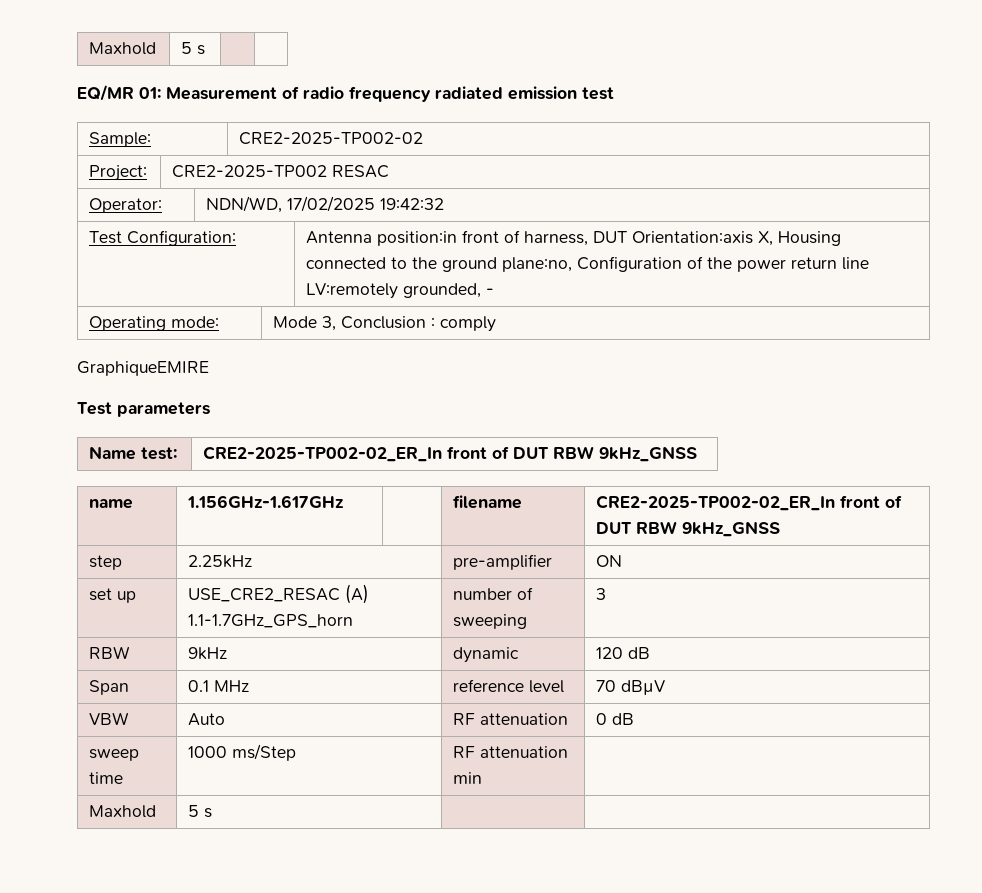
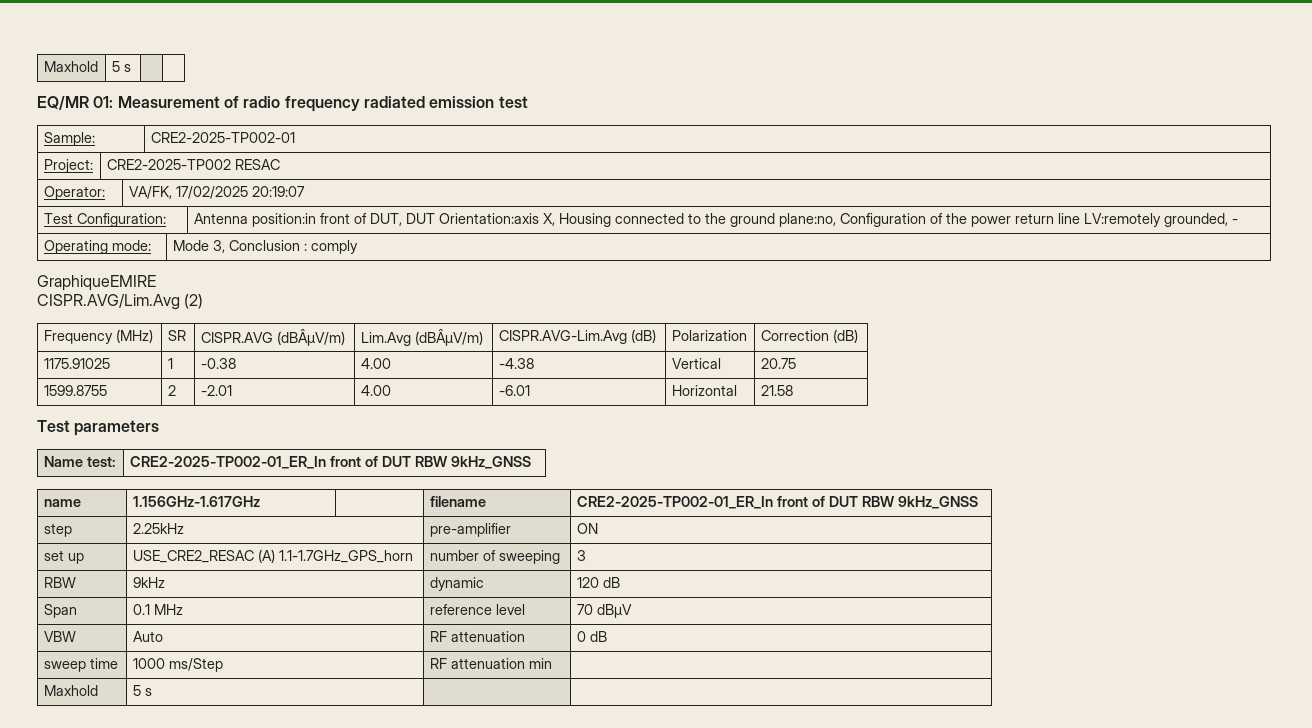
- Sample: | CRE2-2025-TP002-02
+ Sample: | CRE2-2025-TP002-01
- Operator: | NDN/WD, 17/02/2025 19:42:32
+ Operator: | VA/FK, 17/02/2025 20:19:07
- Test Configuration: | Antenna position:in front of harness, DUT Orientation:axis X, Housing connected to the ground plane:no, Configuration of the power return line LV:remotely grounded, -
+ Test Configuration: | Antenna position:in front of DUT, DUT Orientation:axis X, Housing connected to the ground plane:no, Configuration of the power return line LV:remotely grounded, -
+ CISPR.AVG/Lim.Avg (2)
+ Frequency (MHz) | SR | CISPR.AVG (dBÂµV/m) | Lim.Avg (dBÂµV/m) | CISPR.AVG-Lim.Avg (dB) | Polarization | Correction (dB)
+ 1175.91025 | 1 | -0.38 | 4.00 | -4.38 | Vertical | 20.75
+ 1599.8755 | 2 | -2.01 | 4.00 | -6.01 | Horizontal | 21.58
- Name test: | CRE2-2025-TP002-02_ER_In front of DUT RBW 9kHz_GNSS
+ Name test: | CRE2-2025-TP002-01_ER_In front of DUT RBW 9kHz_GNSS
- name | 1.156GHz-1.617GHz | | filename | CRE2-2025-TP002-02_ER_In front of DUT RBW 9kHz_GNSS
+ name | 1.156GHz-1.617GHz | | filename | CRE2-2025-TP002-01_ER_In front of DUT RBW 9kHz_GNSS

